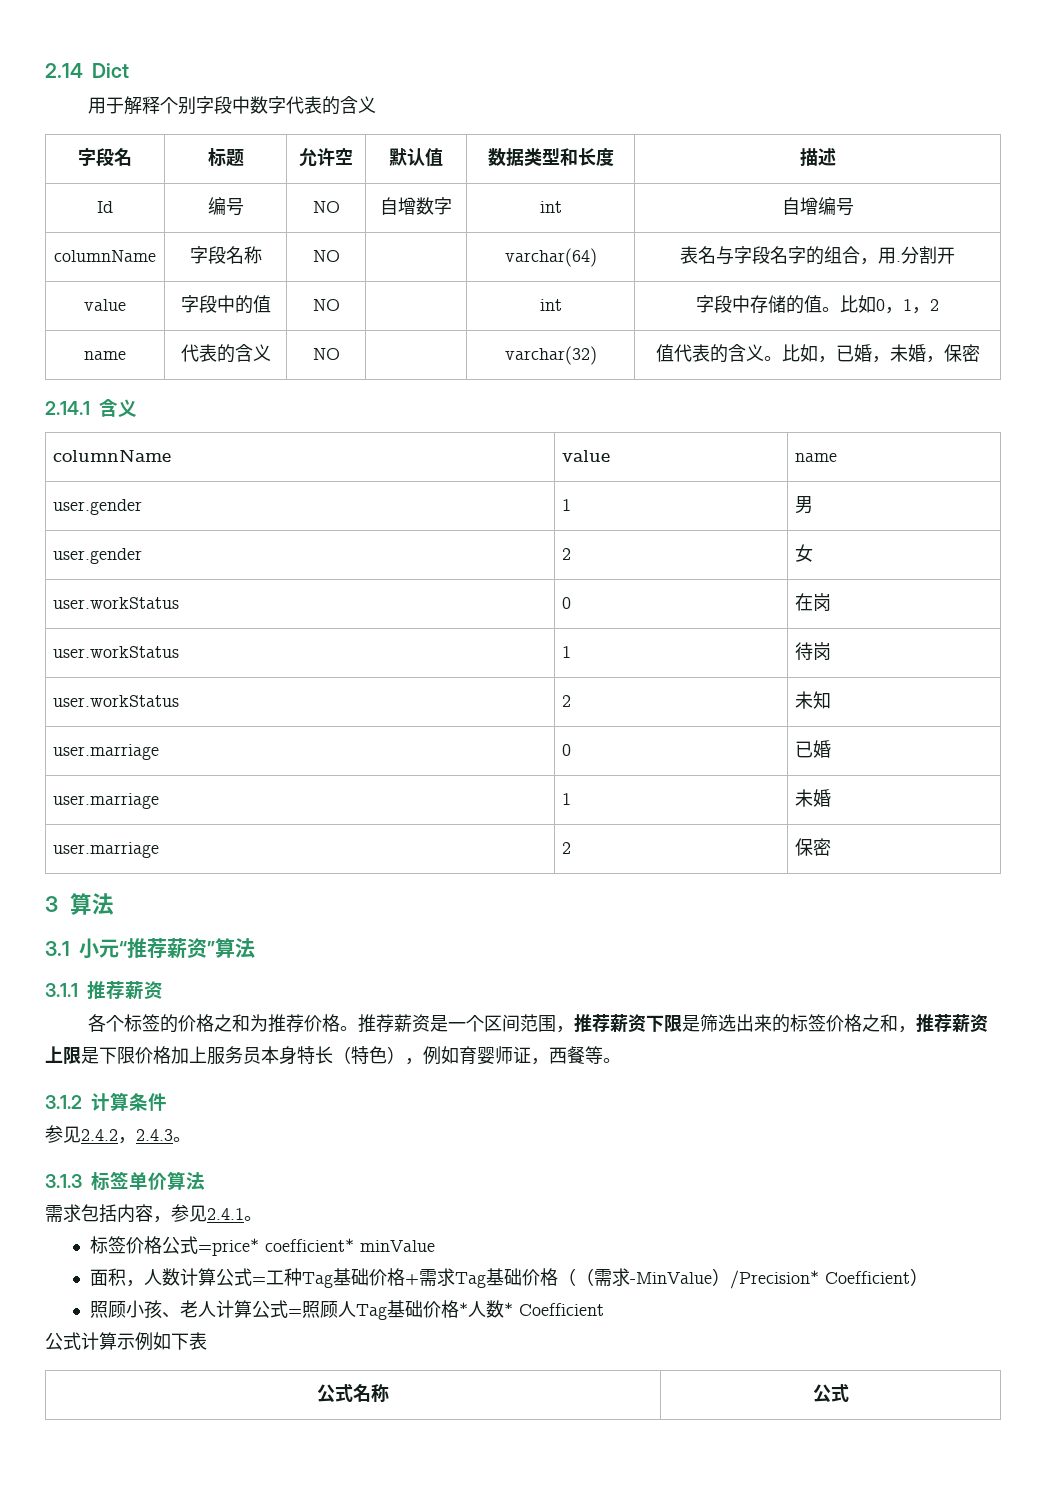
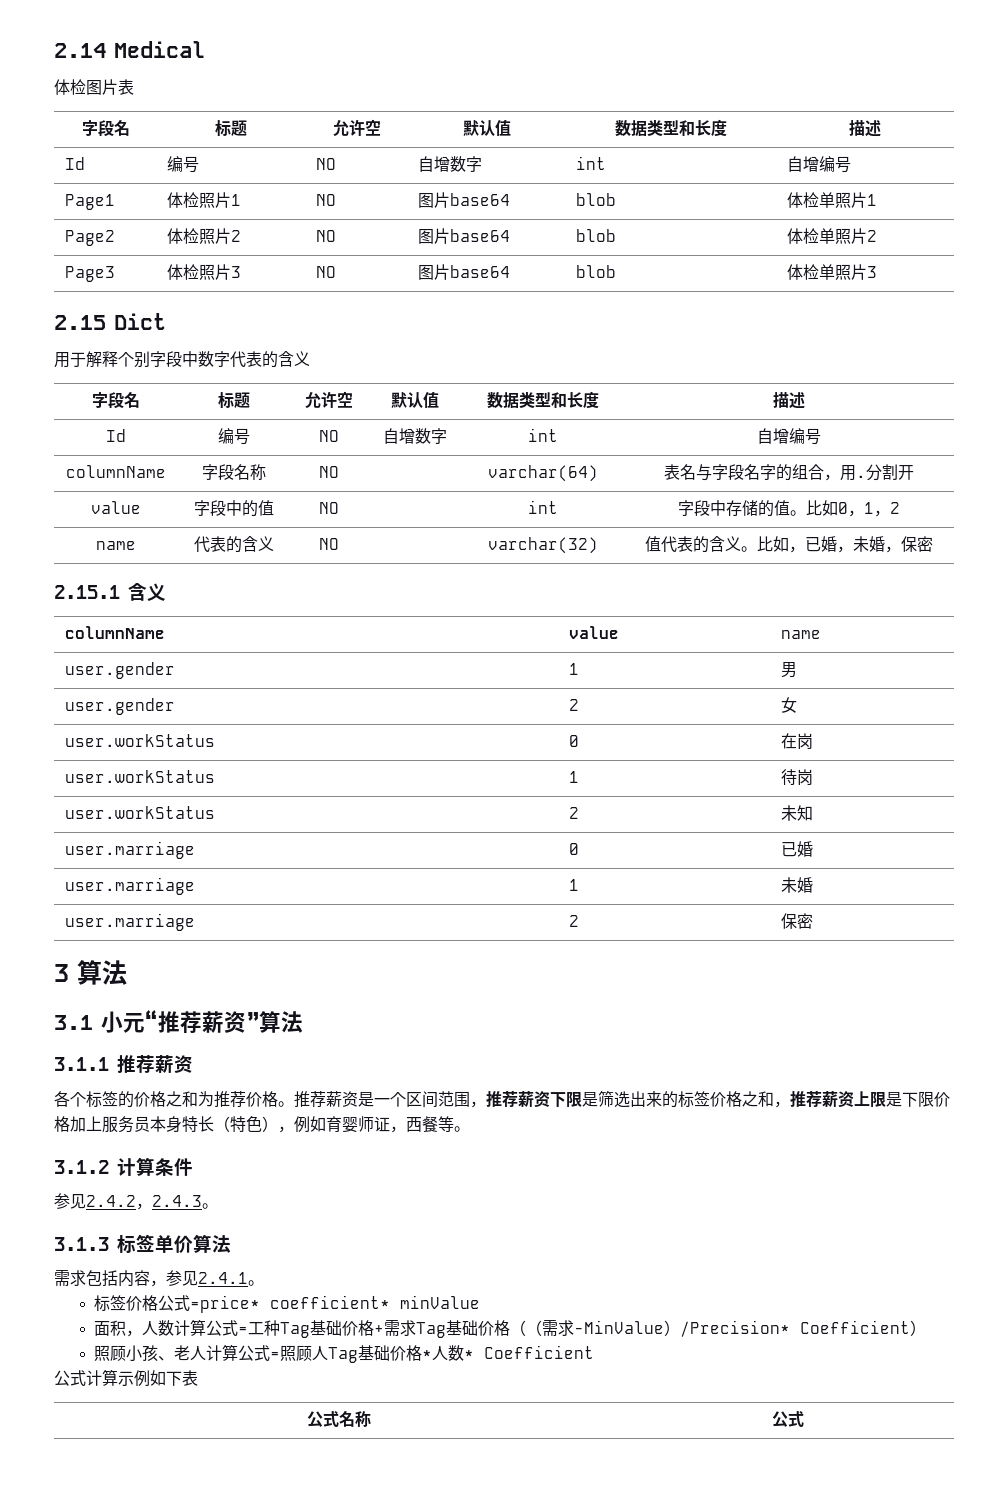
- 2.14 Dict
+ 2.14 Medical
+ 体检图片表
+ 字段名 | 标题 | 允许空 | 默认值 | 数据类型和长度 | 描述
+ Id | 编号 | NO | 自增数字 | int | 自增编号
+ Page1 | 体检照片1 | NO | 图片base64 | blob | 体检单照片1
+ Page2 | 体检照片2 | NO | 图片base64 | blob | 体检单照片2
+ Page3 | 体检照片3 | NO | 图片base64 | blob | 体检单照片3
+ 2.15 Dict
- 2.14.1含义
+ 2.15.1含义

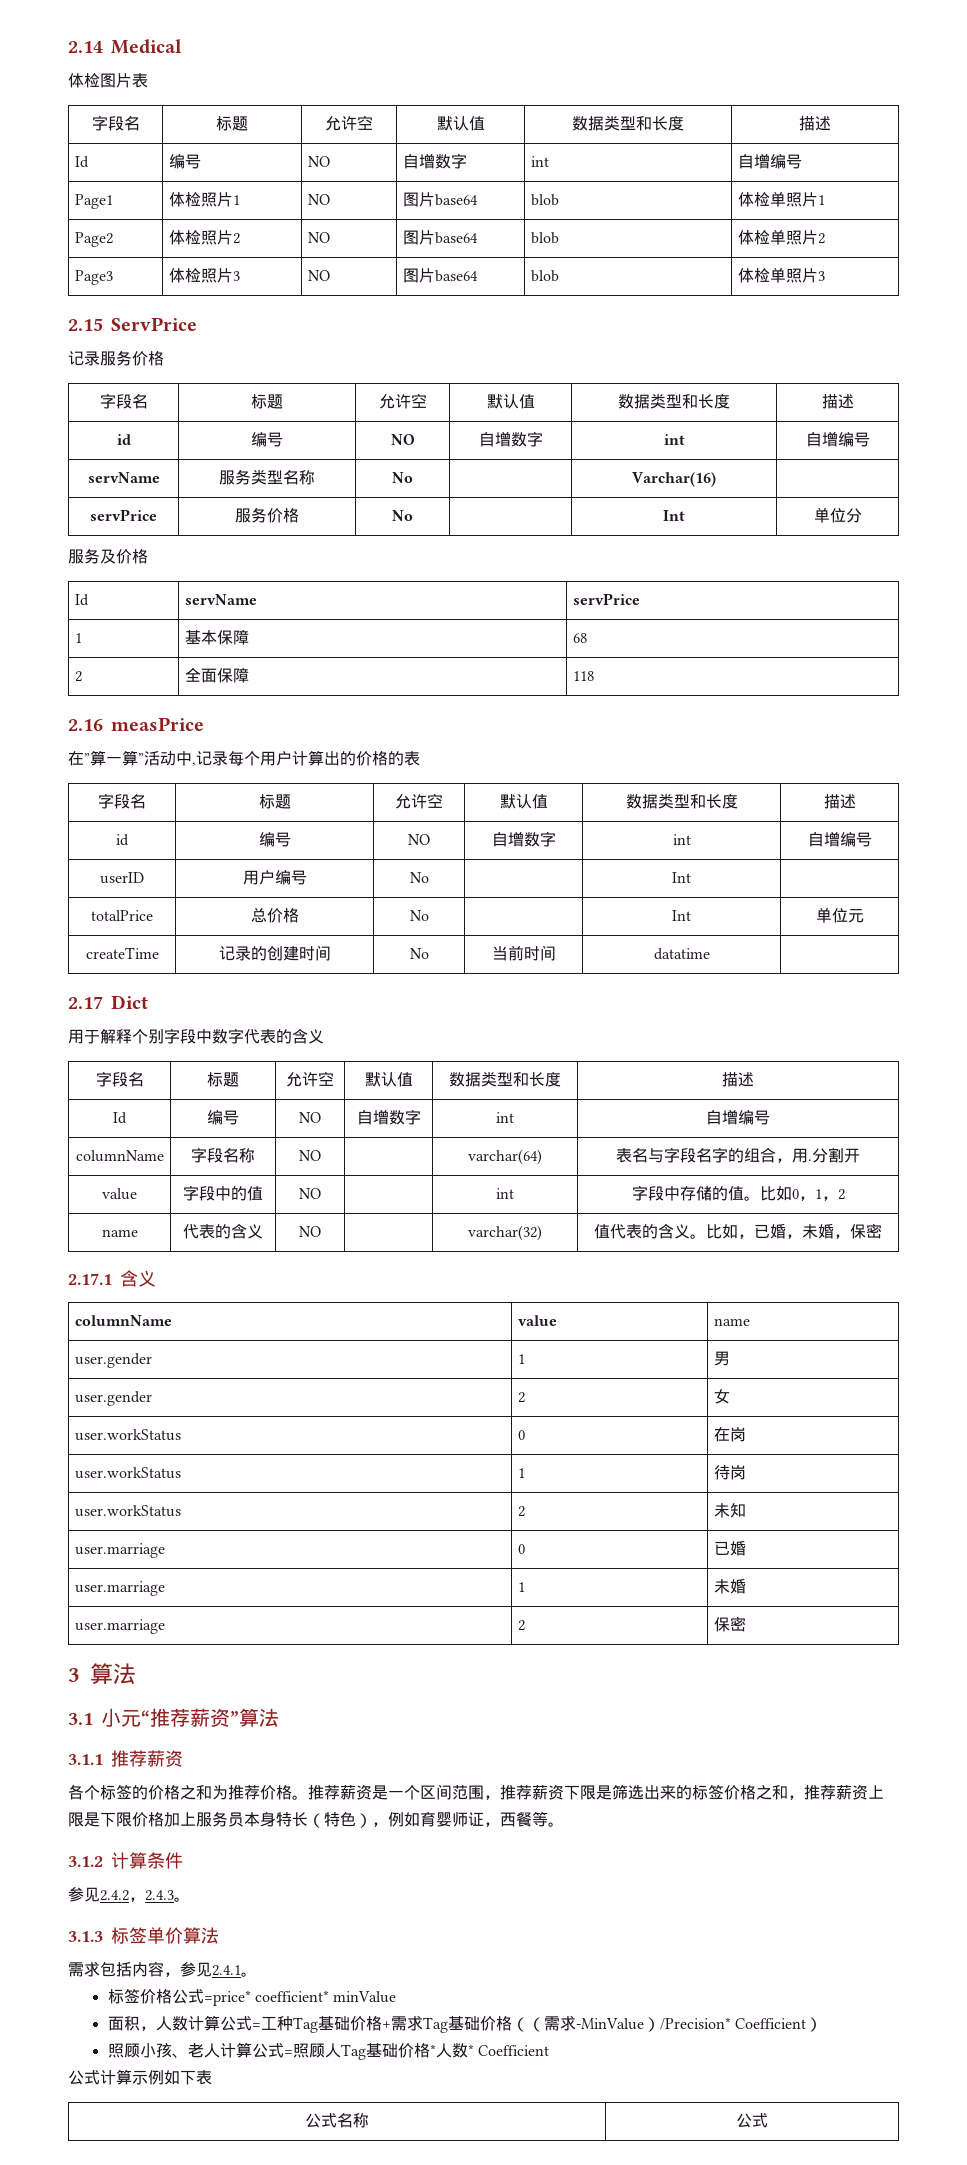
- 2.15 Dict
+ 2.15 ServPrice
+ 记录服务价格
+ 字段名 | 标题 | 允许空 | 默认值 | 数据类型和长度 | 描述
+ id | 编号 | NO | 自增数字 | int | 自增编号
+ servName | 服务类型名称 | No | | Varchar(16) |
+ servPrice | 服务价格 | No | | Int | 单位分
+ 服务及价格
+ Id | servName | servPrice
+ 1 | 基本保障 | 68
+ 2 | 全面保障 | 118
+ 2.16 measPrice
+ 在”算一算”活动中,记录每个用户计算出的价格的表
+ 字段名 | 标题 | 允许空 | 默认值 | 数据类型和长度 | 描述
+ id | 编号 | NO | 自增数字 | int | 自增编号
+ userID | 用户编号 | No | | Int |
+ totalPrice | 总价格 | No | | Int | 单位元
+ createTime | 记录的创建时间 | No | 当前时间 | datatime |
+ 2.17 Dict
- 2.15.1含义
+ 2.17.1含义

